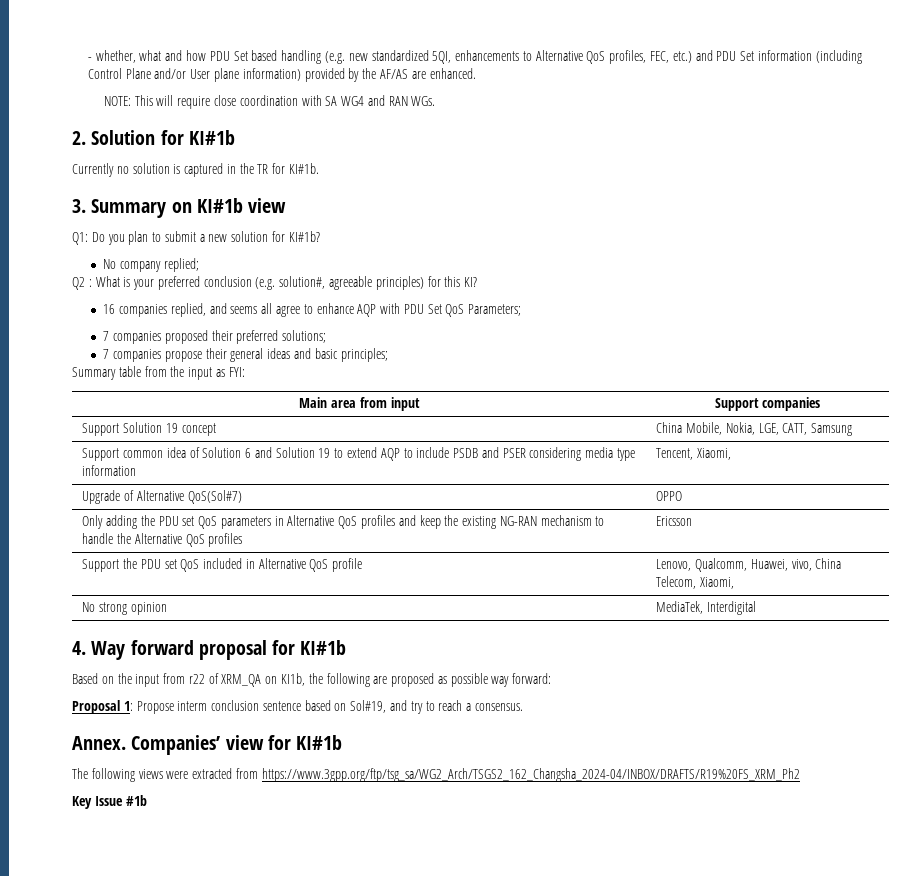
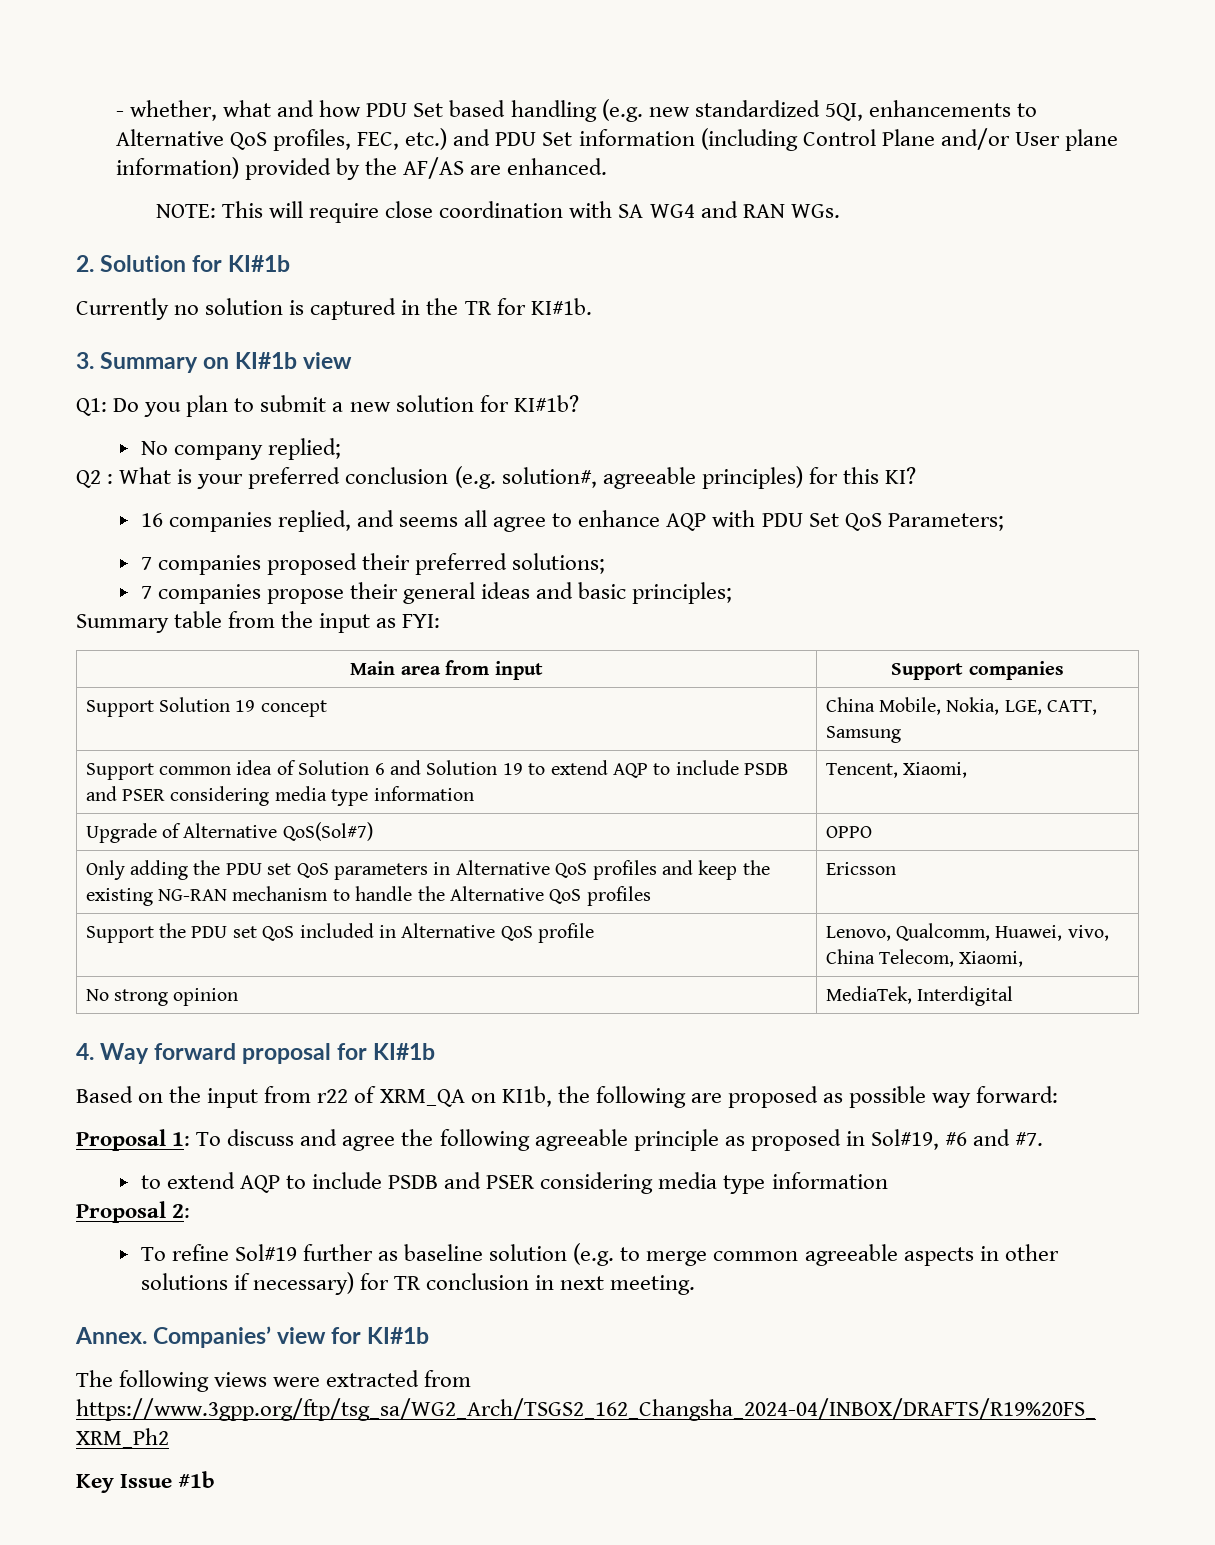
- Proposal 1: Propose interm conclusion sentence based on Sol#19, and try to reach a consensus.
+ Proposal 1: To discuss and agree the following agreeable principle as proposed in Sol#19, #6 and #7.
+ to extend AQP to include PSDB and PSER considering media type information
+ Proposal 2:
+ To refine Sol#19 further as baseline solution (e.g. to merge common agreeable aspects in other solutions if necessary) for TR conclusion in next meeting.

